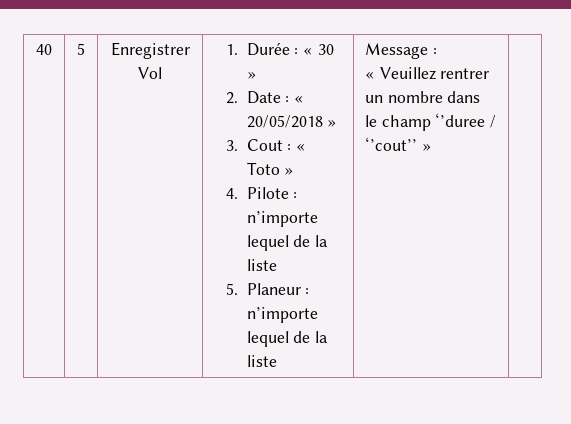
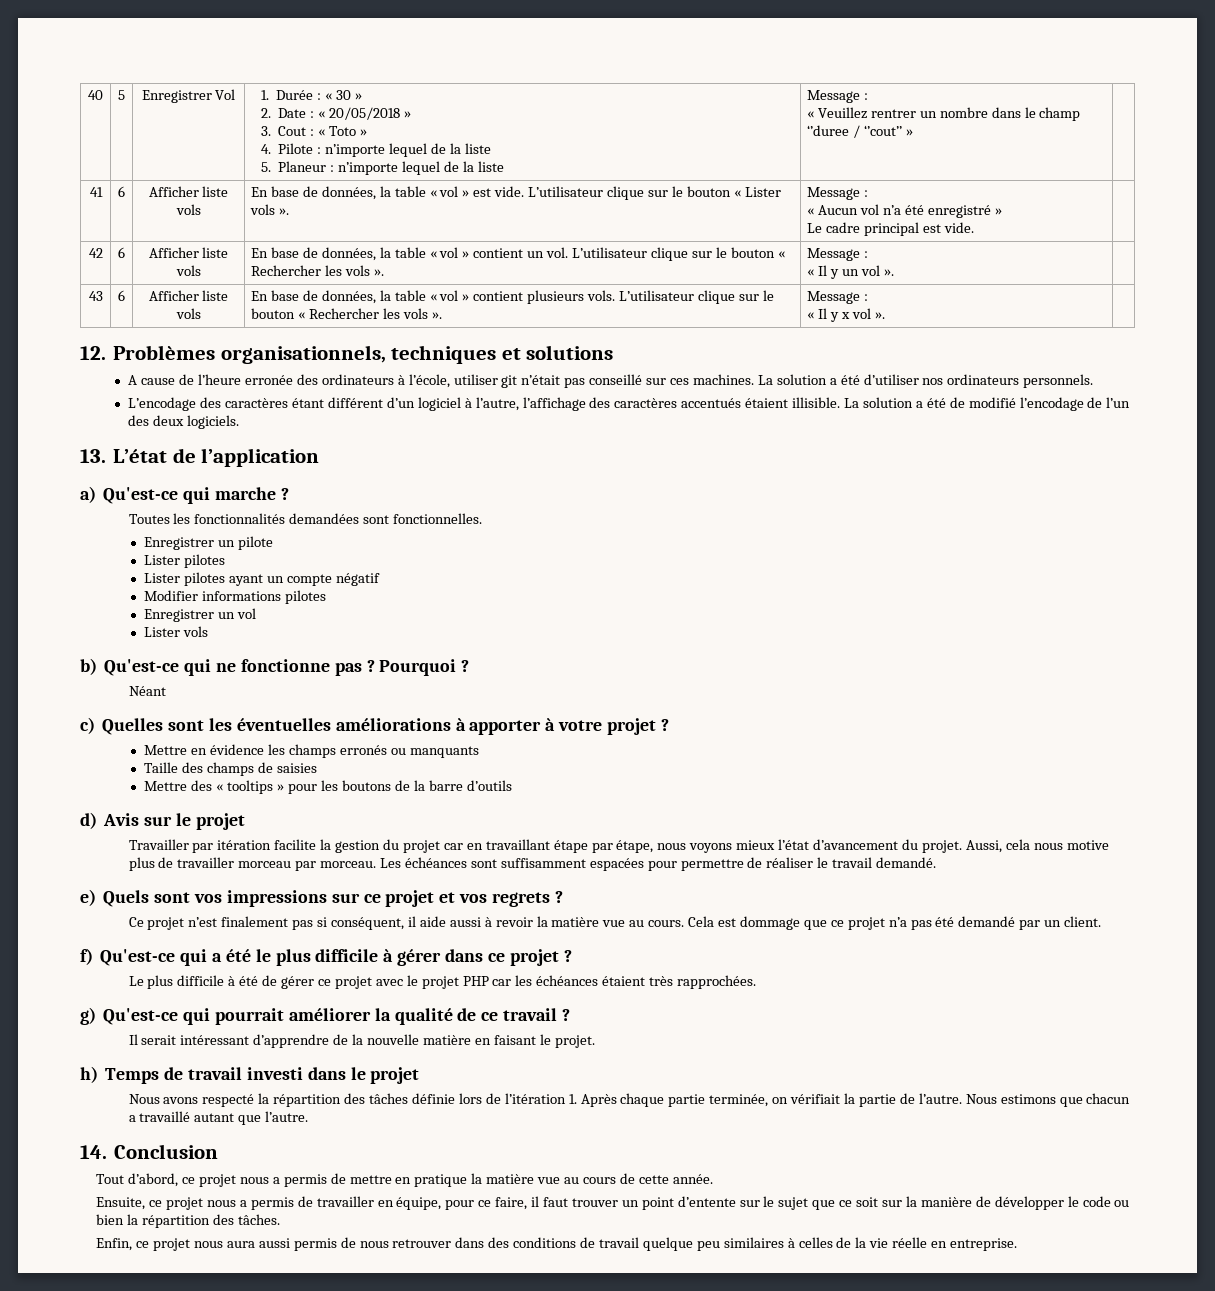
+ 41 | 6 | Afficher liste vols | En base de données, la table « vol » est vide. L’utilisateur clique sur le bouton « Lister vols ». | Message :
+ « Aucun vol n’a été enregistré »
+ Le cadre principal est vide. |
+ 42 | 6 | Afficher liste vols | En base de données, la table « vol » contient un vol. L’utilisateur clique sur le bouton « Rechercher les vols ». | Message :
+ « Il y un vol ». |
+ 43 | 6 | Afficher liste vols | En base de données, la table « vol » contient plusieurs vols. L’utilisateur clique sur le bouton « Rechercher les vols ». | Message :
+ « Il y x vol ». |
+ 12. Problèmes organisationnels, techniques et solutions
+ A cause de l’heure erronée des ordinateurs à l’école, utiliser git n’était pas conseillé sur ces machines. La solution a été d’utiliser nos ordinateurs personnels.
+ L’encodage des caractères étant différent d’un logiciel à l’autre, l’affichage des caractères accentués étaient illisible. La solution a été de modifié l’encodage de l’un des deux logiciels.
+ 13. L’état de l’application
+ a) Qu'est-ce qui marche ?
+ Toutes les fonctionnalités demandées sont fonctionnelles.
+ Enregistrer un pilote
+ Lister pilotes
+ Lister pilotes ayant un compte négatif
+ Modifier informations pilotes
+ Enregistrer un vol
+ Lister vols
+ b) Qu'est-ce qui ne fonctionne pas ? Pourquoi ?
+ Néant
+ c) Quelles sont les éventuelles améliorations à apporter à votre projet ?
+ Mettre en évidence les champs erronés ou manquants
+ Taille des champs de saisies
+ Mettre des « tooltips » pour les boutons de la barre d’outils
+ d) Avis sur le projet
+ Travailler par itération facilite la gestion du projet car en travaillant étape par étape, nous voyons mieux l’état d’avancement du projet. Aussi, cela nous motive plus de travailler morceau par morceau. Les échéances sont suffisamment espacées pour permettre de réaliser le travail demandé.
+ e) Quels sont vos impressions sur ce projet et vos regrets ?
+ Ce projet n’est finalement pas si conséquent, il aide aussi à revoir la matière vue au cours. Cela est dommage que ce projet n’a pas été demandé par un client.
+ f) Qu'est-ce qui a été le plus difficile à gérer dans ce projet ?
+ Le plus difficile à été de gérer ce projet avec le projet PHP car les échéances étaient très rapprochées.
+ g) Qu'est-ce qui pourrait améliorer la qualité de ce travail ?
+ Il serait intéressant d’apprendre de la nouvelle matière en faisant le projet.
+ h) Temps de travail investi dans le projet
+ Nous avons respecté la répartition des tâches définie lors de l’itération 1. Après chaque partie terminée, on vérifiait la partie de l’autre. Nous estimons que chacun a travaillé autant que l’autre.
+ 14. Conclusion
+ Tout d’abord, ce projet nous a permis de mettre en pratique la matière vue au cours de cette année.
+ Ensuite, ce projet nous a permis de travailler en équipe, pour ce faire, il faut trouver un point d’entente sur le sujet que ce soit sur la manière de développer le code ou bien la répartition des tâches.
+ Enfin, ce projet nous aura aussi permis de nous retrouver dans des conditions de travail quelque peu similaires à celles de la vie réelle en entreprise.

